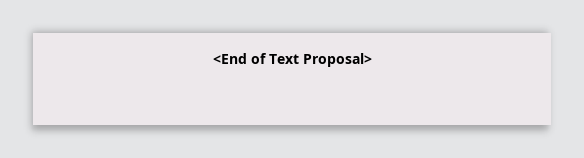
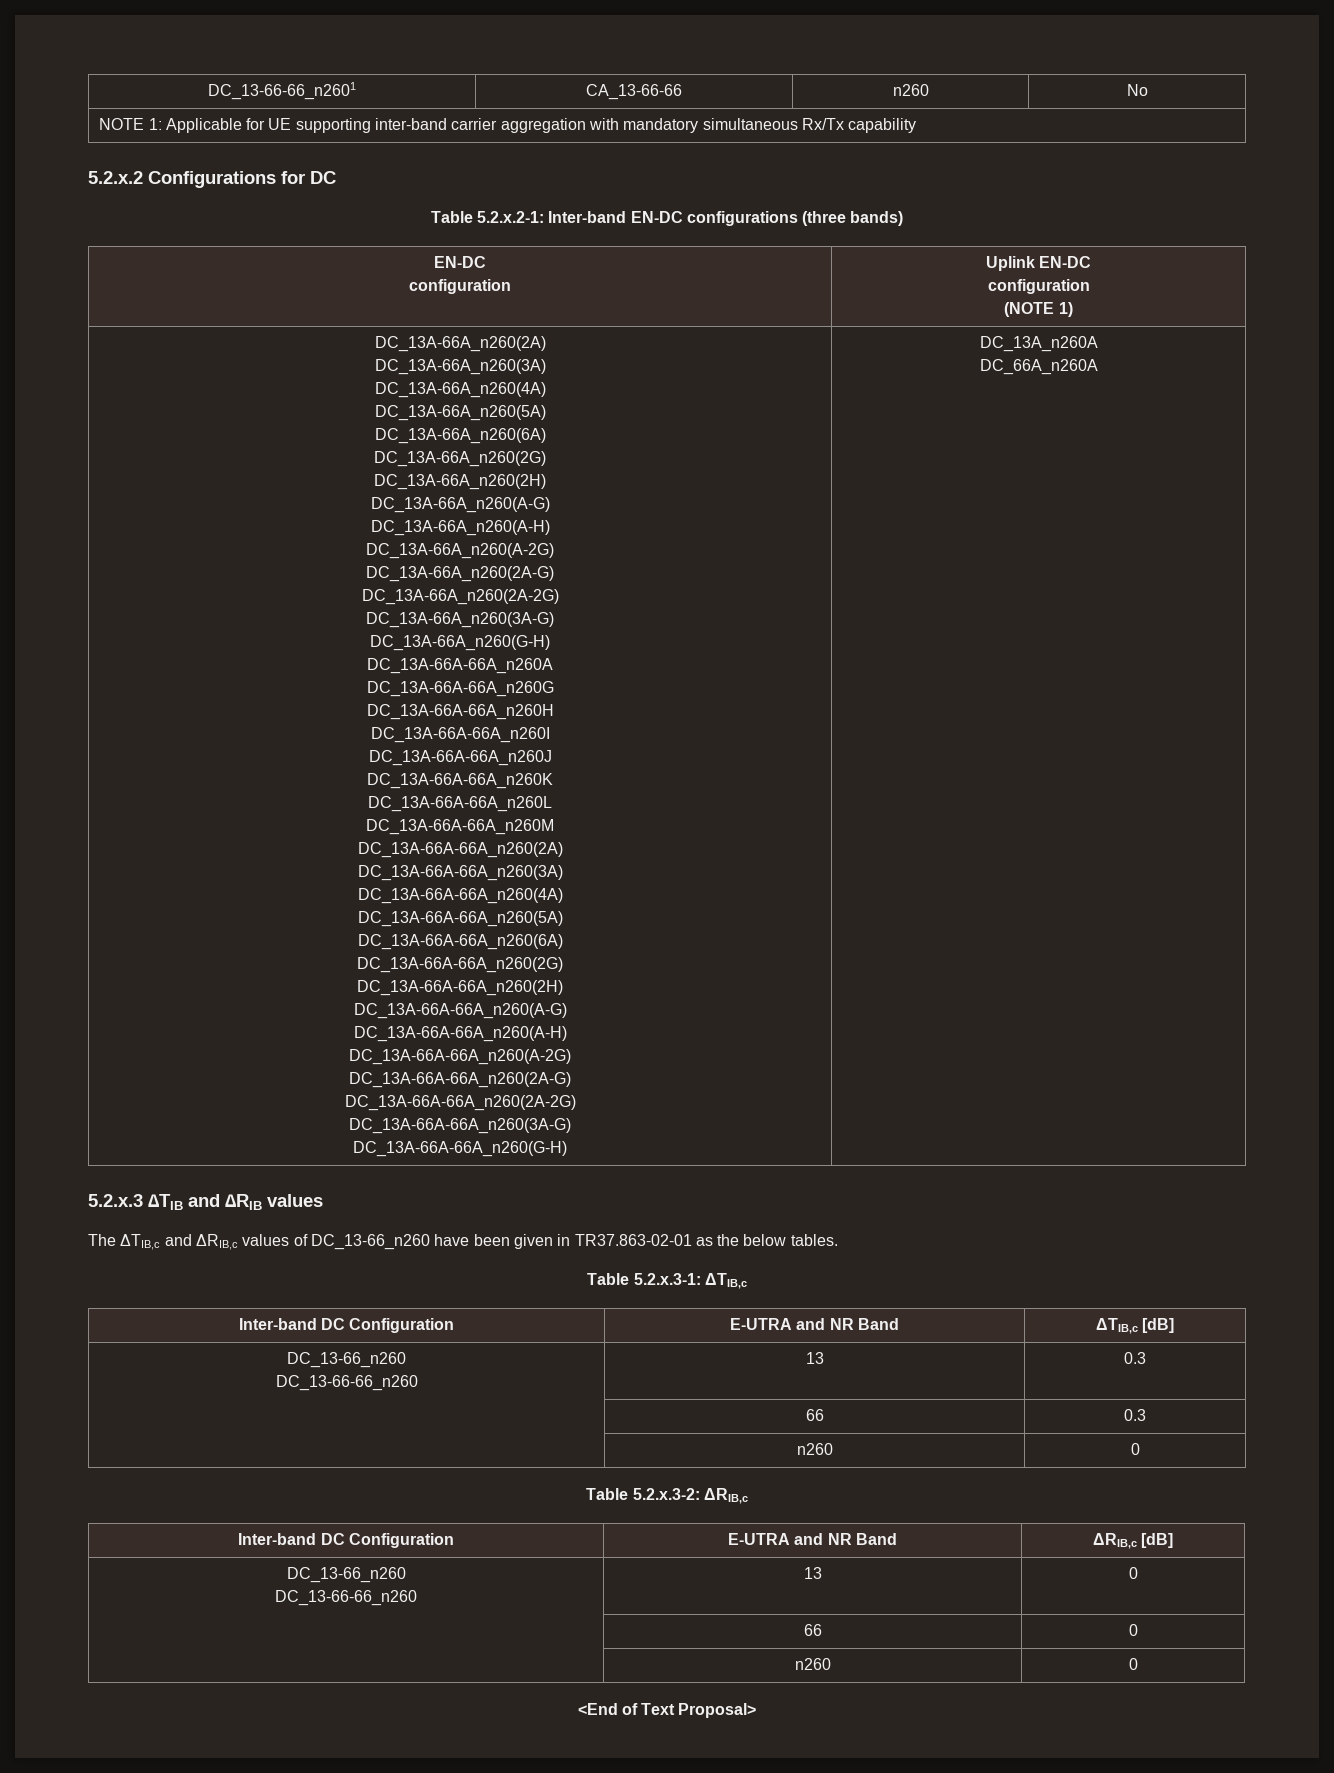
+ DC_13-66-66_n2601 | CA_13-66-66 | n260 | No
+ NOTE 1: Applicable for UE supporting inter-band carrier aggregation with mandatory simultaneous Rx/Tx capability
+ 5.2.x.2 Configurations for DC
+ Table 5.2.x.2-1: Inter-band EN-DC configurations (three bands)
+ EN-DC
+ configuration | Uplink EN-DC
+ configuration
+ (NOTE 1)
+ DC_13A-66A_n260(2A)
+ DC_13A-66A_n260(3A)
+ DC_13A-66A_n260(4A)
+ DC_13A-66A_n260(5A)
+ DC_13A-66A_n260(6A)
+ DC_13A-66A_n260(2G)
+ DC_13A-66A_n260(2H)
+ DC_13A-66A_n260(A-G)
+ DC_13A-66A_n260(A-H)
+ DC_13A-66A_n260(A-2G)
+ DC_13A-66A_n260(2A-G)
+ DC_13A-66A_n260(2A-2G)
+ DC_13A-66A_n260(3A-G)
+ DC_13A-66A_n260(G-H)
+ DC_13A-66A-66A_n260A
+ DC_13A-66A-66A_n260G
+ DC_13A-66A-66A_n260H
+ DC_13A-66A-66A_n260I
+ DC_13A-66A-66A_n260J
+ DC_13A-66A-66A_n260K
+ DC_13A-66A-66A_n260L
+ DC_13A-66A-66A_n260M
+ DC_13A-66A-66A_n260(2A)
+ DC_13A-66A-66A_n260(3A)
+ DC_13A-66A-66A_n260(4A)
+ DC_13A-66A-66A_n260(5A)
+ DC_13A-66A-66A_n260(6A)
+ DC_13A-66A-66A_n260(2G)
+ DC_13A-66A-66A_n260(2H)
+ DC_13A-66A-66A_n260(A-G)
+ DC_13A-66A-66A_n260(A-H)
+ DC_13A-66A-66A_n260(A-2G)
+ DC_13A-66A-66A_n260(2A-G)
+ DC_13A-66A-66A_n260(2A-2G)
+ DC_13A-66A-66A_n260(3A-G)
+ DC_13A-66A-66A_n260(G-H) | DC_13A_n260A
+ DC_66A_n260A
+ 5.2.x.3 ∆TIB and ∆RIB values
+ The ΔTIB,c and ΔRIB,c values of DC_13-66_n260 have been given in TR37.863-02-01 as the below tables.
+ Table 5.2.x.3-1: ΔTIB,c
+ Inter-band DC Configuration | E-UTRA and NR Band | ΔTIB,c [dB]
+ DC_13-66_n260
+ DC_13-66-66_n260 | 13 | 0.3
+ | 66 | 0.3
+ | n260 | 0
+ Table 5.2.x.3-2: ΔRIB,c
+ Inter-band DC Configuration | E-UTRA and NR Band | ΔRIB,c [dB]
+ DC_13-66_n260
+ DC_13-66-66_n260 | 13 | 0
+ | 66 | 0
+ | n260 | 0

